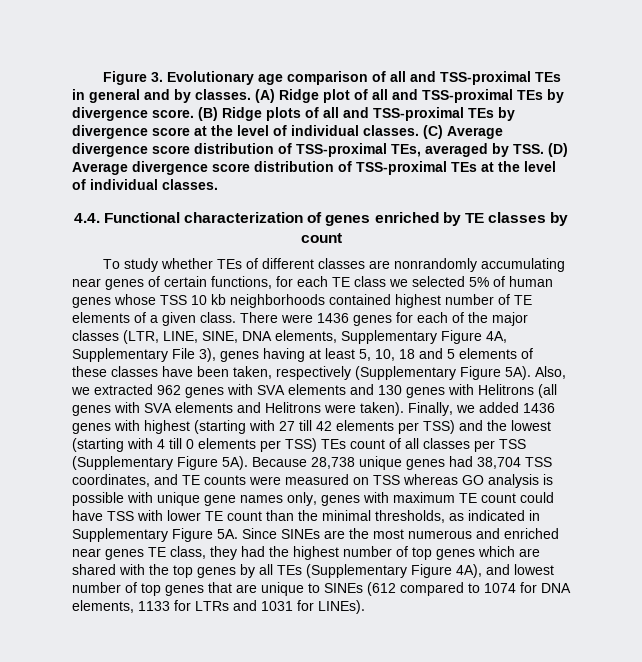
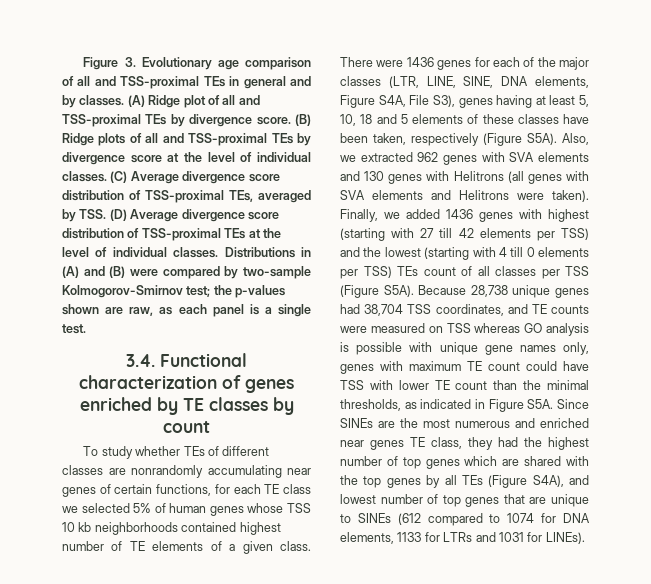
- (C) Average divergence score distribution of TSS-proximal TEs, averaged by TSS. (D) Average divergence score distribution of TSS-proximal TEs at the level of individual classes.
- 4.4. Functional characterization of genes enriched by TE classes by count
+ (C) Average divergence score distribution of TSS-proximal TEs, averaged by TSS. (D) Average divergence score distribution of TSS-proximal TEs at the level of individual classes. Distributions in (A) and (B) were compared by two-sample Kolmogorov-Smirnov test; the p-values shown are raw, as each panel is a single test.
+ 3.4. Functional characterization of genes enriched by TE classes by count
- There were 1436 genes for each of the major classes (LTR, LINE, SINE, DNA elements, Supplementary Figure 4A, Supplementary File 3), genes having at least 5, 10, 18 and 5 elements of these classes have been taken, respectively (Supplementary Figure 5A).
+ There were 1436 genes for each of the major classes (LTR, LINE, SINE, DNA elements, Figure S4A, File S3), genes having at least 5, 10, 18 and 5 elements of these classes have been taken, respectively (Figure S5A).
- Finally, we added 1436 genes with highest (starting with 27 till 42 elements per TSS) and the lowest (starting with 4 till 0 elements per TSS) TEs count of all classes per TSS (Supplementary Figure 5A).
+ Finally, we added 1436 genes with highest (starting with 27 till 42 elements per TSS) and the lowest (starting with 4 till 0 elements per TSS) TEs count of all classes per TSS (Figure S5A).
- Because 28,738 unique genes had 38,704 TSS coordinates, and TE counts were measured on TSS whereas GO analysis is possible with unique gene names only, genes with maximum TE count could have TSS with lower TE count than the minimal thresholds, as indicated in Supplementary Figure 5A. Since SINEs are the most numerous and enriched near genes TE class, they had the highest number of top genes which are shared with the top genes by all TEs (Supplementary Figure 4A), and lowest number of top genes that are unique to SINEs (612 compared to 1074 for DNA elements, 1133 for LTRs and 1031 for LINEs).
+ Because 28,738 unique genes had 38,704 TSS coordinates, and TE counts were measured on TSS whereas GO analysis is possible with unique gene names only, genes with maximum TE count could have TSS with lower TE count than the minimal thresholds, as indicated in Figure S5A. Since SINEs are the most numerous and enriched near genes TE class, they had the highest number of top genes which are shared with the top genes by all TEs (Figure S4A), and lowest number of top genes that are unique to SINEs (612 compared to 1074 for DNA elements, 1133 for LTRs and 1031 for LINEs).

